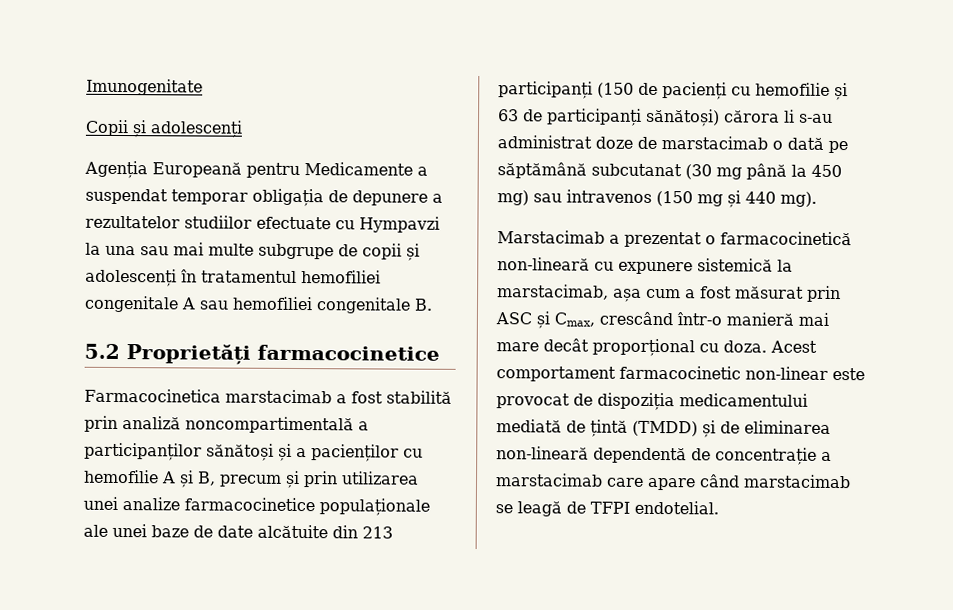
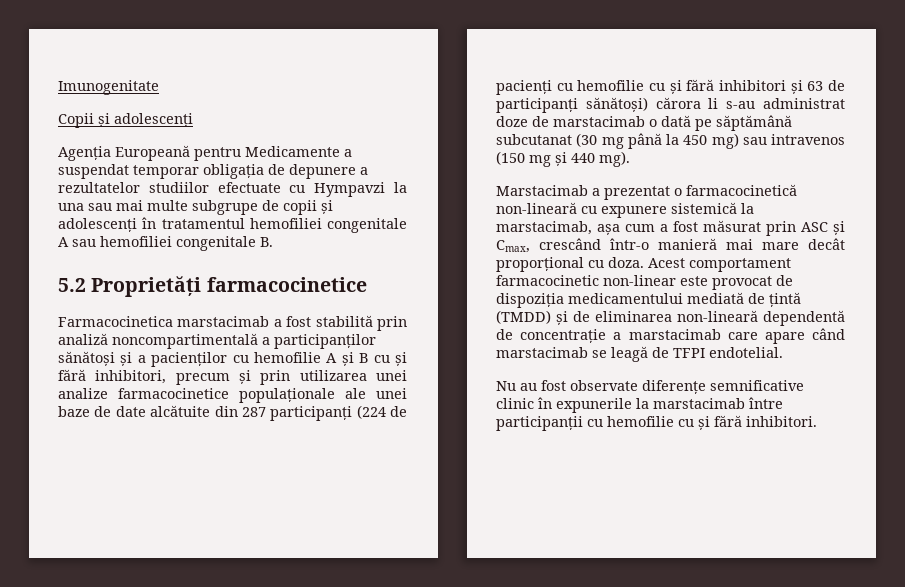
- Farmacocinetica marstacimab a fost stabilită prin analiză noncompartimentală a participanților sănătoși și a pacienților cu hemofilie A și B, precum și prin utilizarea unei analize farmacocinetice populaționale ale unei baze de date alcătuite din 213 participanți (150 de pacienți cu hemofilie și 63 de participanți sănătoși) cărora li s-au administrat doze de marstacimab o dată pe săptămână subcutanat (30 mg până la 450 mg) sau intravenos (150 mg și 440 mg).
+ Farmacocinetica marstacimab a fost stabilită prin analiză noncompartimentală a participanților sănătoși și a pacienților cu hemofilie A și B cu și fără inhibitori, precum și prin utilizarea unei analize farmacocinetice populaționale ale unei baze de date alcătuite din 287 participanți (224 de pacienți cu hemofilie cu și fără inhibitori și 63 de participanți sănătoși) cărora li s-au administrat doze de marstacimab o dată pe săptămână subcutanat (30 mg până la 450 mg) sau intravenos (150 mg și 440 mg).
+ Nu au fost observate diferențe semnificative clinic în expunerile la marstacimab între participanții cu hemofilie cu și fără inhibitori.

